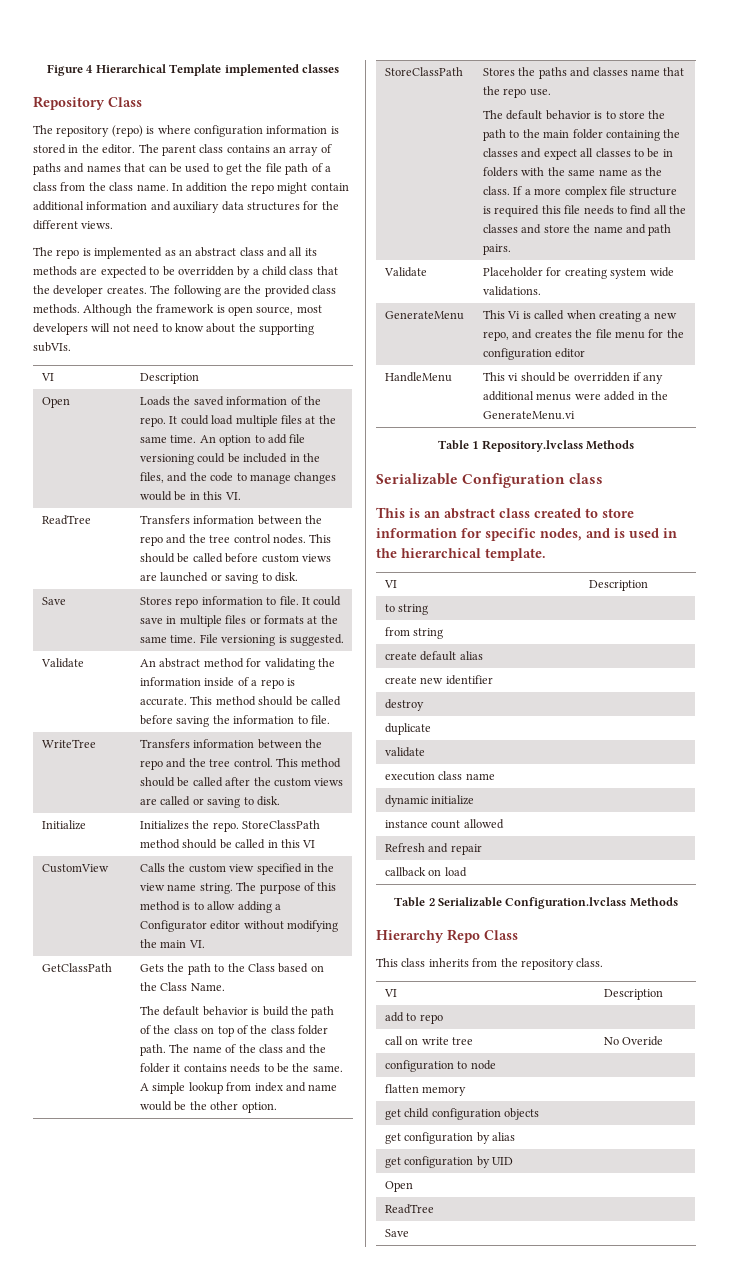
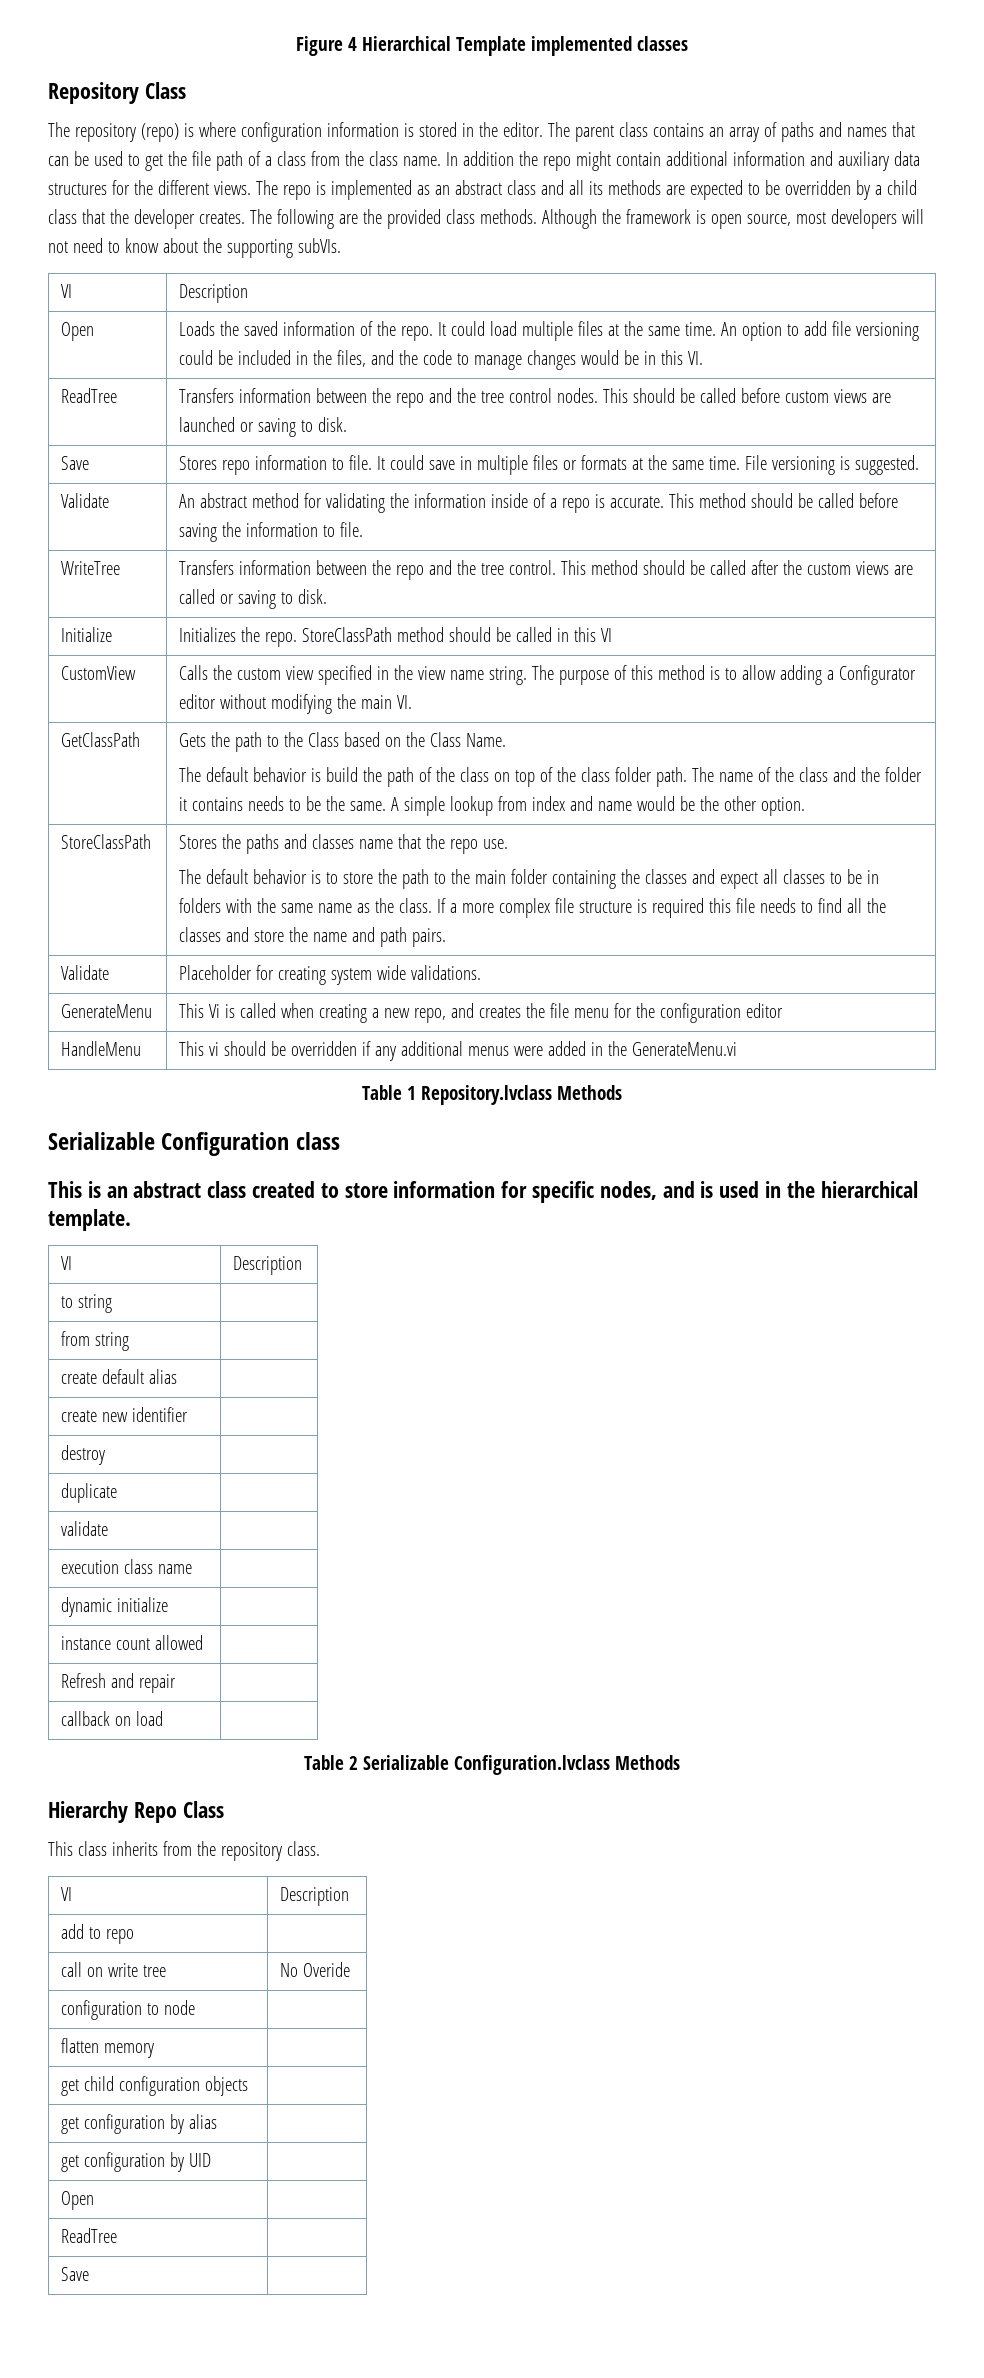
- In addition the repo might contain additional information and auxiliary data structures for the different views.
- The repo is implemented as an abstract class and all its methods are expected to be overridden by a child class that the developer creates.
+ In addition the repo might contain additional information and auxiliary data structures for the different views. The repo is implemented as an abstract class and all its methods are expected to be overridden by a child class that the developer creates.

